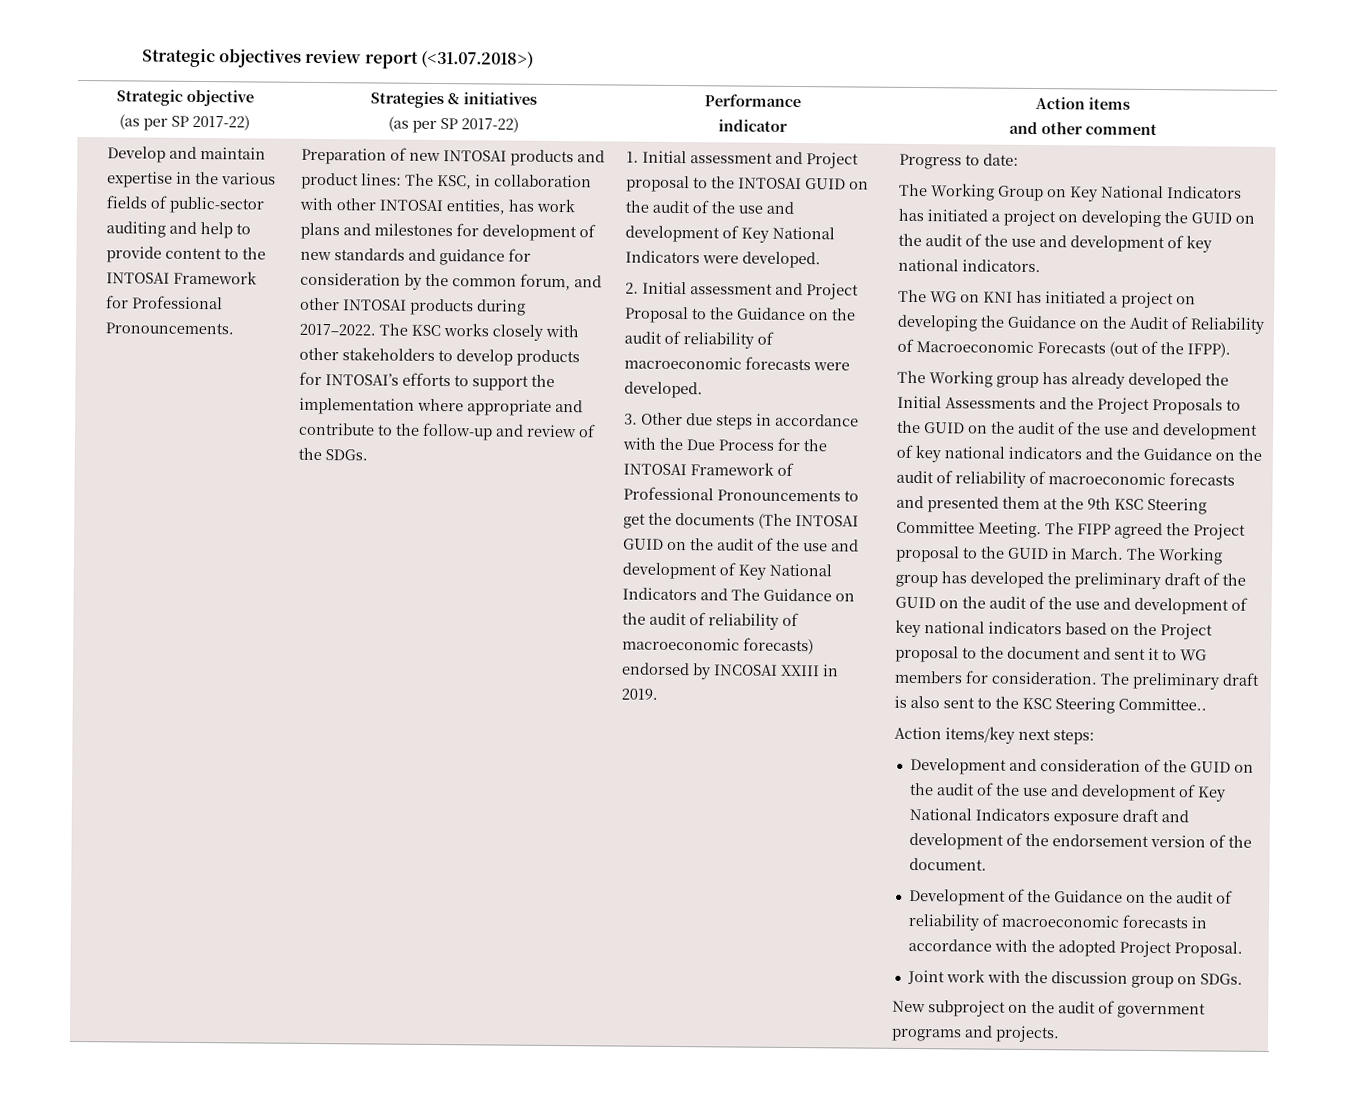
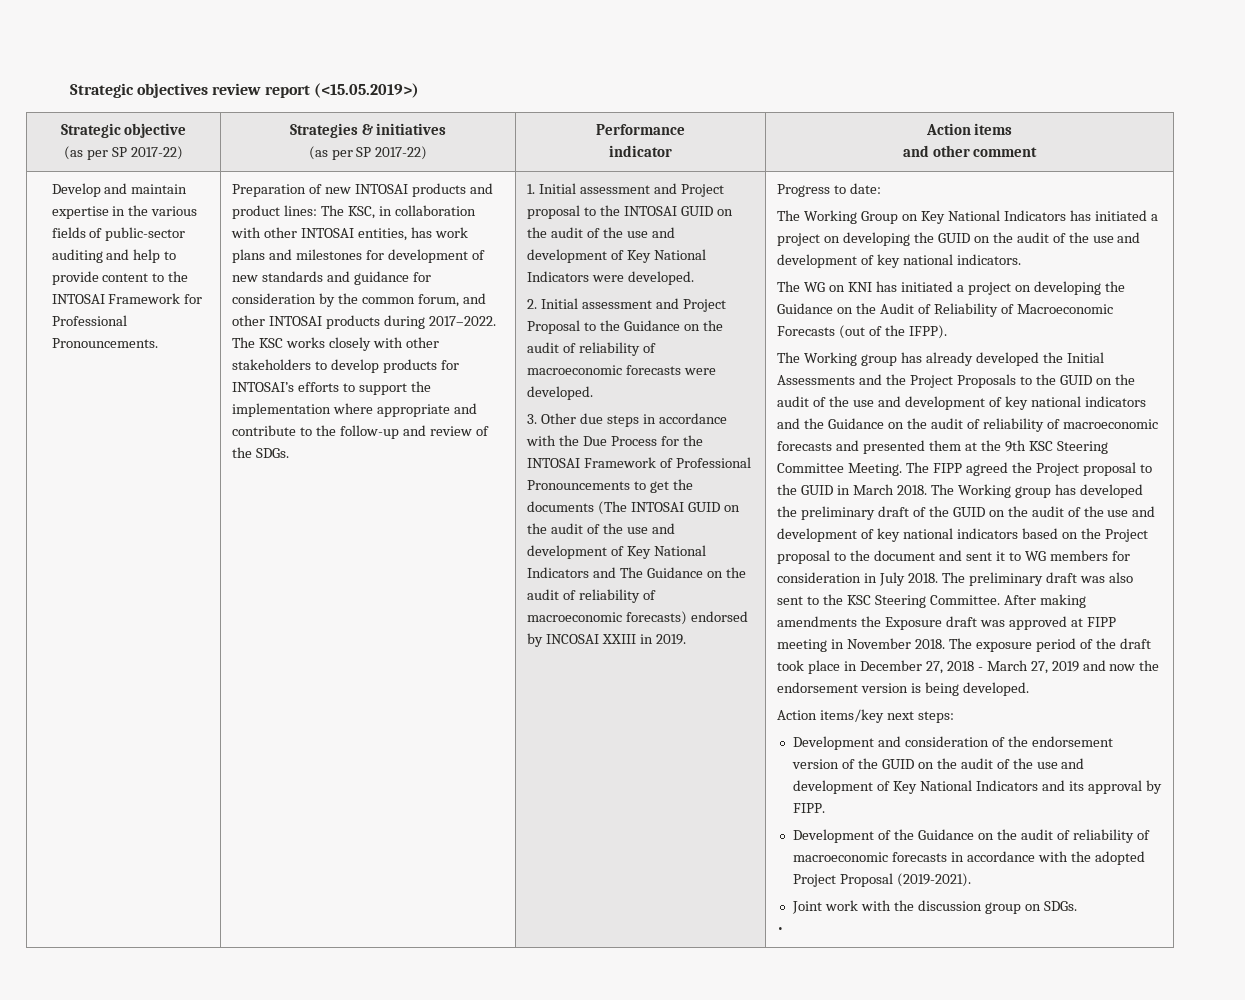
- Strategic objectives review report (<31.07.2018>)
+ Strategic objectives review report (<15.05.2019>)
- The FIPP agreed the Project proposal to the GUID in March.
+ The FIPP agreed the Project proposal to the GUID in March 2018.
- The Working group has developed the preliminary draft of the GUID on the audit of the use and development of key national indicators based on the Project proposal to the document and sent it to WG members for consideration.
+ The Working group has developed the preliminary draft of the GUID on the audit of the use and development of key national indicators based on the Project proposal to the document and sent it to WG members for consideration in July 2018.
- The preliminary draft is also sent to the KSC Steering Committee..
+ The preliminary draft was also sent to the KSC Steering Committee. After making amendments the Exposure draft was approved at FIPP meeting in November 2018. The exposure period of the draft took place in December 27, 2018 - March 27, 2019 and now the endorsement version is being developed.
- Development and consideration of the GUID on the audit of the use and development of Key National Indicators exposure draft and development of the endorsement version of the document.
+ Development and consideration of the endorsement version of the GUID on the audit of the use and development of Key National Indicators and its approval by FIPP.
- Development of the Guidance on the audit of reliability of macroeconomic forecasts in accordance with the adopted Project Proposal.
+ Development of the Guidance on the audit of reliability of macroeconomic forecasts in accordance with the adopted Project Proposal (2019-2021).
- New subproject on the audit of government programs and projects.
+ •

